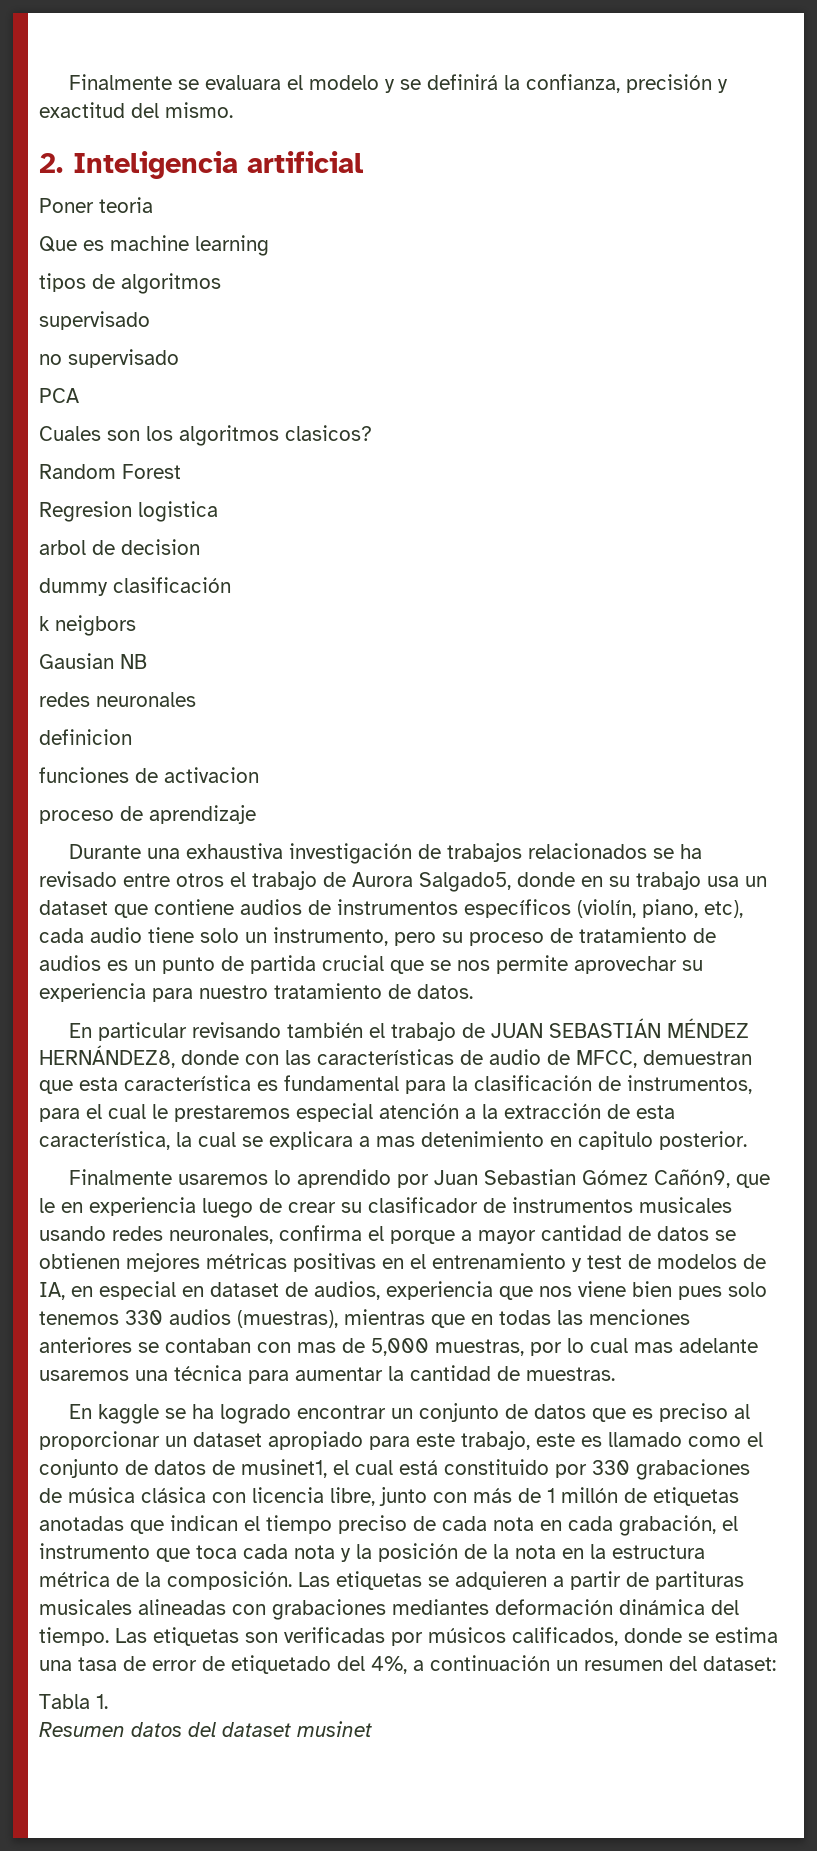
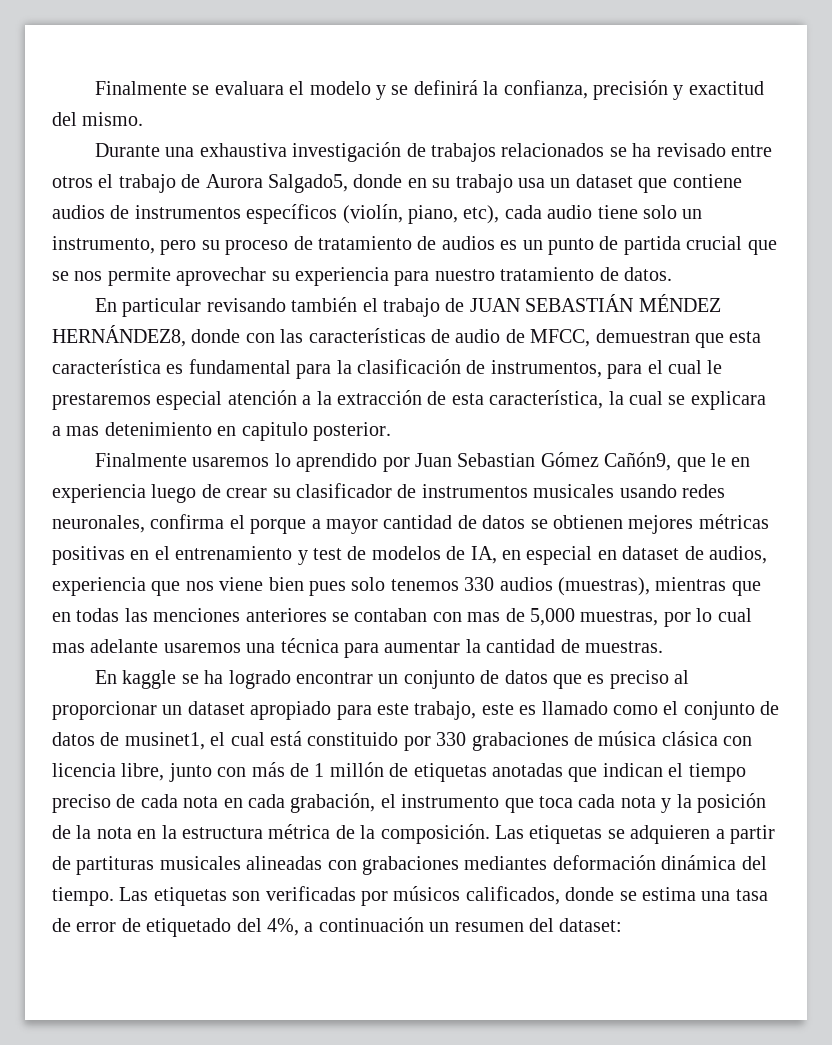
- 2. Inteligencia artificial
- Poner teoria
- Que es machine learning
- tipos de algoritmos
- supervisado
- no supervisado
- PCA
- Cuales son los algoritmos clasicos?
- Random Forest
- Regresion logistica
- arbol de decision
- dummy clasificación
- k neigbors
- Gausian NB
- redes neuronales
- definicion
- funciones de activacion
- proceso de aprendizaje
- Tabla 1.
- Resumen datos del dataset musinet

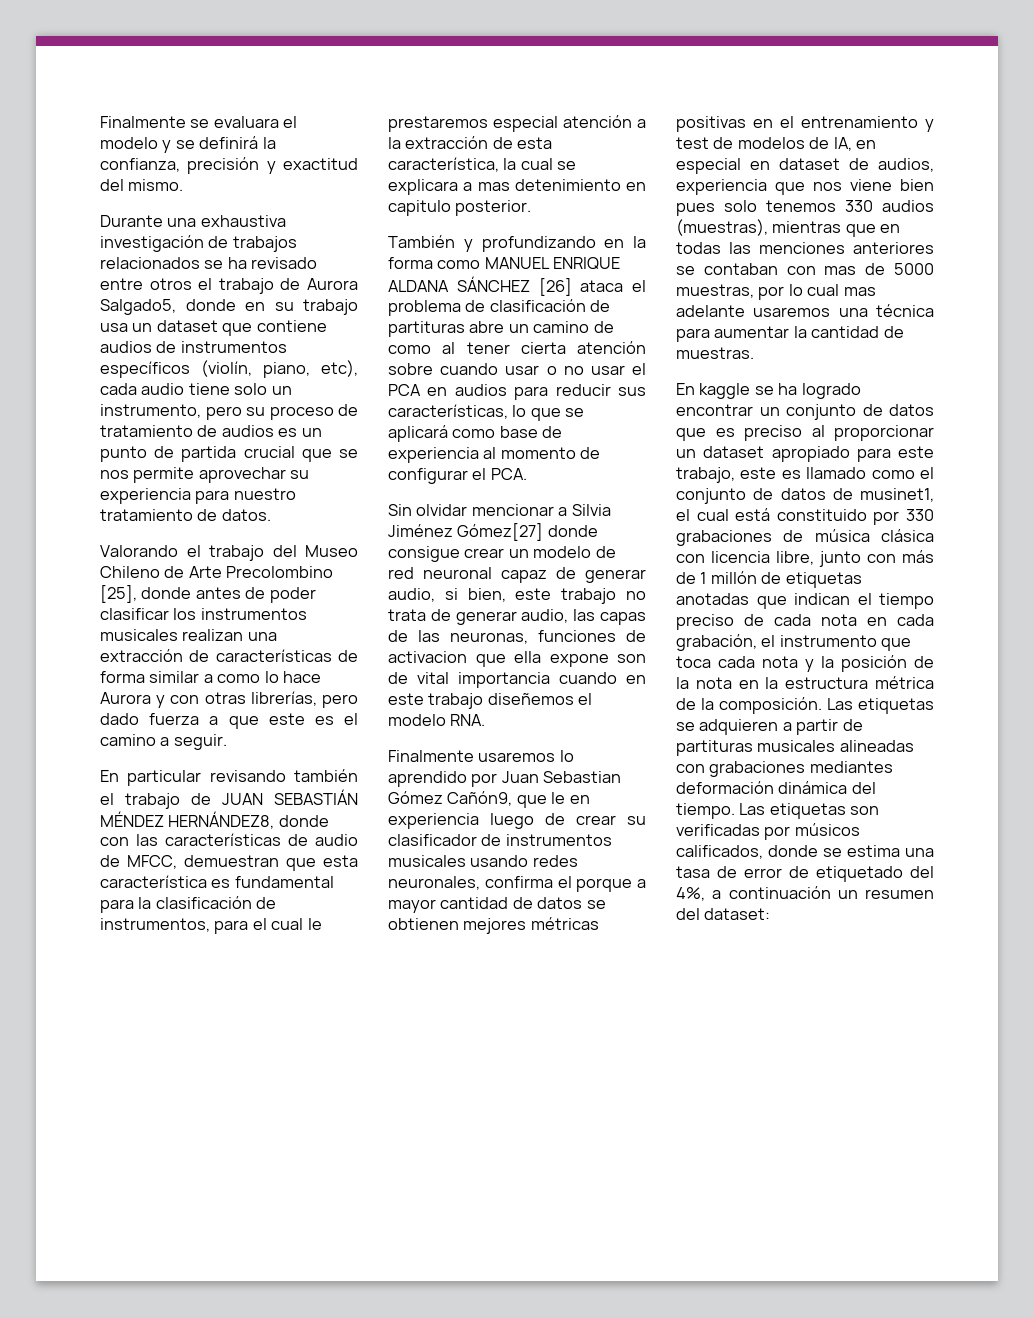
+ Valorando el trabajo del Museo Chileno de Arte Precolombino [25], donde antes de poder clasificar los instrumentos musicales realizan una extracción de características de forma similar a como lo hace Aurora y con otras librerías, pero dado fuerza a que este es el camino a seguir.
+ También y profundizando en la forma como MANUEL ENRIQUE ALDANA SÁNCHEZ [26] ataca el problema de clasificación de partituras abre un camino de como al tener cierta atención sobre cuando usar o no usar el PCA en audios para reducir sus características, lo que se aplicará como base de experiencia al momento de configurar el PCA.
+ Sin olvidar mencionar a Silvia Jiménez Gómez[27] donde consigue crear un modelo de red neuronal capaz de generar audio, si bien, este trabajo no trata de generar audio, las capas de las neuronas, funciones de activacion que ella expone son de vital importancia cuando en este trabajo diseñemos el modelo RNA.
- Finalmente usaremos lo aprendido por Juan Sebastian Gómez Cañón9, que le en experiencia luego de crear su clasificador de instrumentos musicales usando redes neuronales, confirma el porque a mayor cantidad de datos se obtienen mejores métricas positivas en el entrenamiento y test de modelos de IA, en especial en dataset de audios, experiencia que nos viene bien pues solo tenemos 330 audios (muestras), mientras que en todas las menciones anteriores se contaban con mas de 5,000 muestras, por lo cual mas adelante usaremos una técnica para aumentar la cantidad de muestras.
+ Finalmente usaremos lo aprendido por Juan Sebastian Gómez Cañón9, que le en experiencia luego de crear su clasificador de instrumentos musicales usando redes neuronales, confirma el porque a mayor cantidad de datos se obtienen mejores métricas positivas en el entrenamiento y test de modelos de IA, en especial en dataset de audios, experiencia que nos viene bien pues solo tenemos 330 audios (muestras), mientras que en todas las menciones anteriores se contaban con mas de 5000 muestras, por lo cual mas adelante usaremos una técnica para aumentar la cantidad de muestras.

